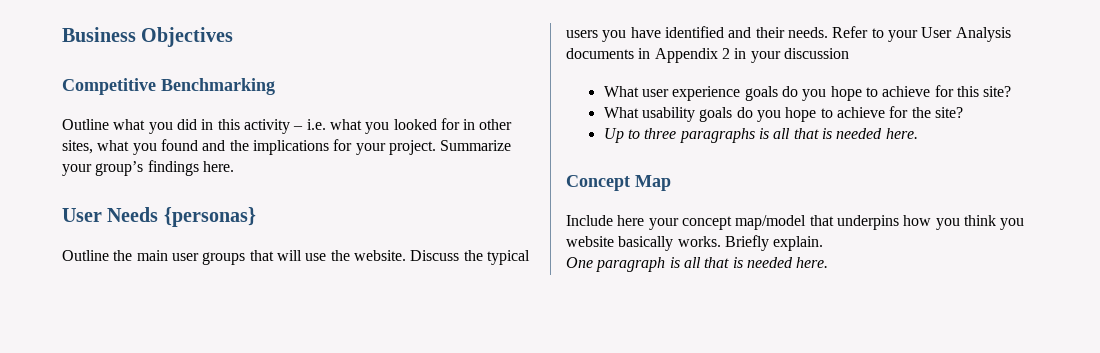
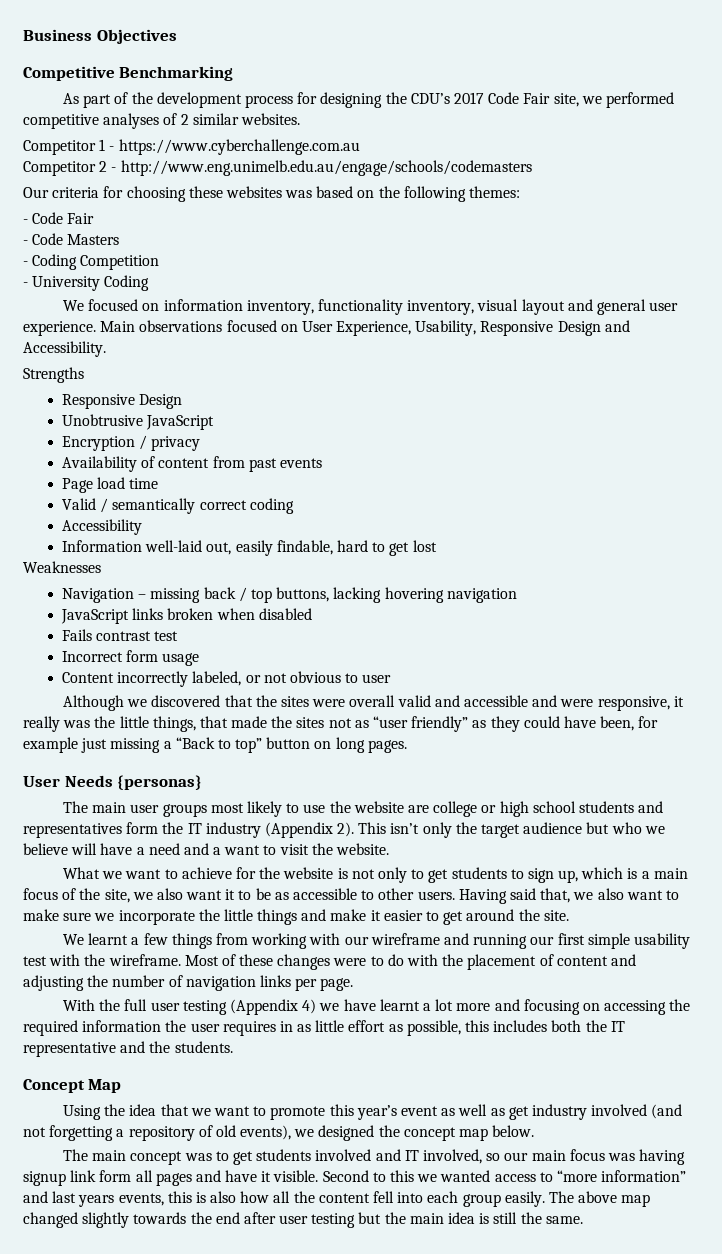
- Outline what you did in this activity – i.e. what you looked for in other sites, what you found and the implications for your project. Summarize your group’s findings here.
+ As part of the development process for designing the CDU’s 2017 Code Fair site, we performed competitive analyses of 2 similar websites.
+ Competitor 1 - https://www.cyberchallenge.com.au
+ Competitor 2 - http://www.eng.unimelb.edu.au/engage/schools/codemasters
+ Our criteria for choosing these websites was based on the following themes:
+ - Code Fair
+ - Code Masters
+ - Coding Competition
+ - University Coding
+ We focused on information inventory, functionality inventory, visual layout and general user experience. Main observations focused on User Experience, Usability, Responsive Design and Accessibility.
+ Strengths
+ Responsive Design
+ Unobtrusive JavaScript
+ Encryption / privacy
+ Availability of content from past events
+ Page load time
+ Valid / semantically correct coding
+ Accessibility
+ Information well-laid out, easily findable, hard to get lost
+ Weaknesses
+ Navigation – missing back / top buttons, lacking hovering navigation
+ JavaScript links broken when disabled
+ Fails contrast test
+ Incorrect form usage
+ Content incorrectly labeled, or not obvious to user
+ Although we discovered that the sites were overall valid and accessible and were responsive, it really was the little things, that made the sites not as “user friendly” as they could have been, for example just missing a “Back to top” button on long pages.
- Outline the main user groups that will use the website. Discuss the typical users you have identified and their needs. Refer to your User Analysis documents in Appendix 2 in your discussion
- What user experience goals do you hope to achieve for this site?
- What usability goals do you hope to achieve for the site?
- Up to three paragraphs is all that is needed here.
+ The main user groups most likely to use the website are college or high school students and representatives form the IT industry (Appendix 2). This isn’t only the target audience but who we believe will have a need and a want to visit the website.
+ What we want to achieve for the website is not only to get students to sign up, which is a main focus of the site, we also want it to be as accessible to other users. Having said that, we also want to make sure we incorporate the little things and make it easier to get around the site.
+ We learnt a few things from working with our wireframe and running our first simple usability test with the wireframe. Most of these changes were to do with the placement of content and adjusting the number of navigation links per page.
+ With the full user testing (Appendix 4) we have learnt a lot more and focusing on accessing the required information the user requires in as little effort as possible, this includes both the IT representative and the students.
  Concept Map
- Include here your concept map/model that underpins how you think you website basically works. Briefly explain.
- One paragraph is all that is needed here.
+ Using the idea that we want to promote this year’s event as well as get industry involved (and not forgetting a repository of old events), we designed the concept map below.
+ The main concept was to get students involved and IT involved, so our main focus was having signup link form all pages and have it visible. Second to this we wanted access to “more information” and last years events, this is also how all the content fell into each group easily. The above map changed slightly towards the end after user testing but the main idea is still the same.

